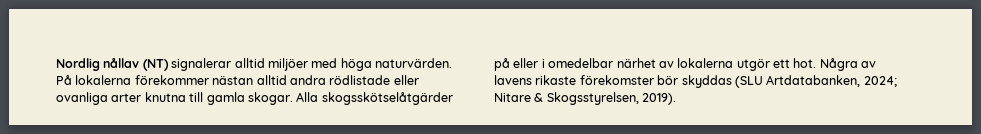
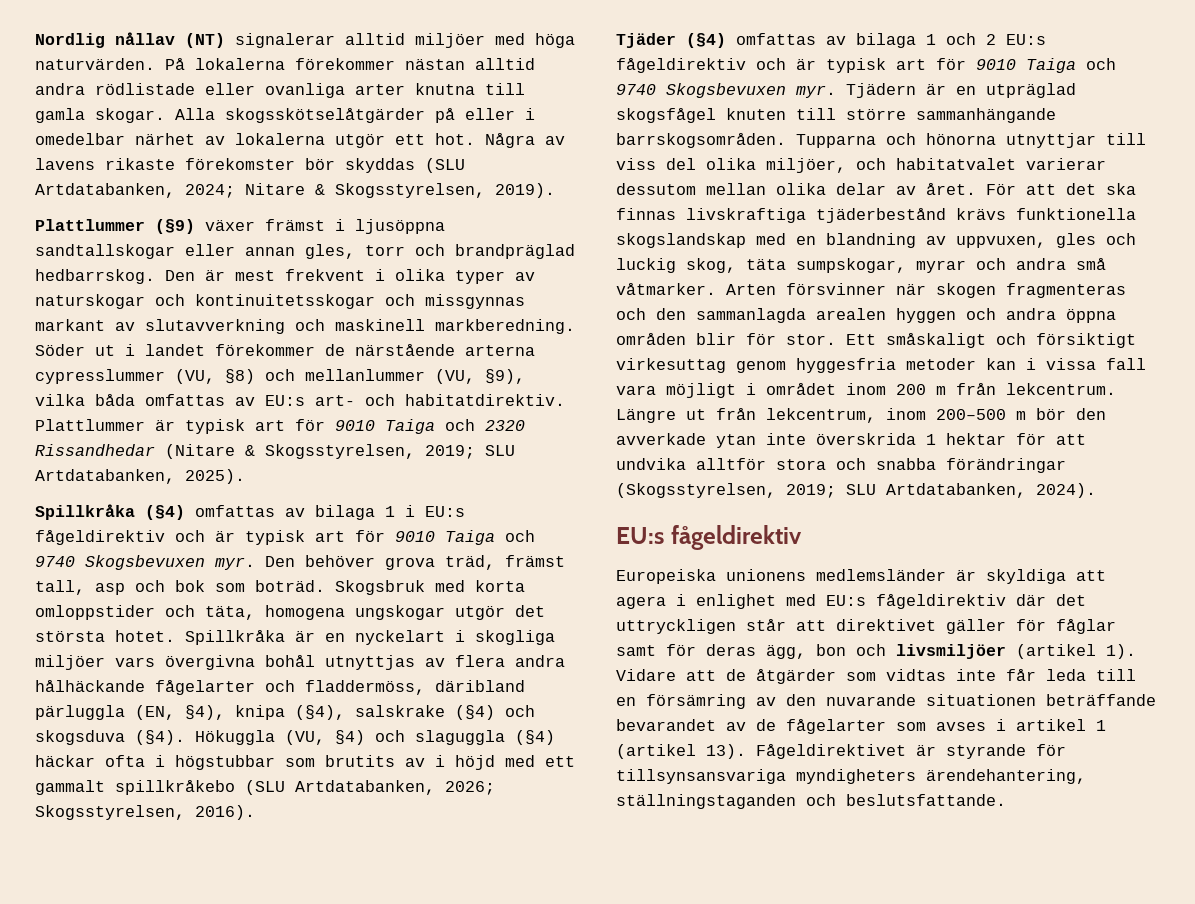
+ Plattlummer (§9) växer främst i ljusöppna sandtallskogar eller annan gles, torr och brandpräglad hedbarrskog. Den är mest frekvent i olika typer av naturskogar och kontinuitetsskogar och missgynnas markant av slutavverkning och maskinell markberedning. Söder ut i landet förekommer de närstående arterna cypresslummer (VU, §8) och mellanlummer (VU, §9), vilka båda omfattas av EU:s art- och habitatdirektiv. Plattlummer är typisk art för 9010 Taiga och 2320 Rissandhedar (Nitare & Skogsstyrelsen, 2019; SLU Artdatabanken, 2025).
+ Spillkråka (§4) omfattas av bilaga 1 i EU:s fågeldirektiv och är typisk art för 9010 Taiga och 9740 Skogsbevuxen myr. Den behöver grova träd, främst tall, asp och bok som boträd. Skogsbruk med korta omloppstider och täta, homogena ungskogar utgör det största hotet. Spillkråka är en nyckelart i skogliga miljöer vars övergivna bohål utnyttjas av flera andra hålhäckande fågelarter och fladdermöss, däribland pärluggla (EN, §4), knipa (§4), salskrake (§4) och skogsduva (§4). Hökuggla (VU, §4) och slaguggla (§4) häckar ofta i högstubbar som brutits av i höjd med ett gammalt spillkråkebo (SLU Artdatabanken, 2026; Skogsstyrelsen, 2016).
+ Tjäder (§4) omfattas av bilaga 1 och 2 EU:s fågeldirektiv och är typisk art för 9010 Taiga och 9740 Skogsbevuxen myr. Tjädern är en utpräglad skogsfågel knuten till större sammanhängande barrskogsområden. Tupparna och hönorna utnyttjar till viss del olika miljöer, och habitatvalet varierar dessutom mellan olika delar av året. För att det ska finnas livskraftiga tjäderbestånd krävs funktionella skogslandskap med en blandning av uppvuxen, gles och luckig skog, täta sumpskogar, myrar och andra små våtmarker. Arten försvinner när skogen fragmenteras och den sammanlagda arealen hyggen och andra öppna områden blir för stor. Ett småskaligt och försiktigt virkesuttag genom hyggesfria metoder kan i vissa fall vara möjligt i området inom 200 m från lekcentrum. Längre ut från lekcentrum, inom 200–500 m bör den avverkade ytan inte överskrida 1 hektar för att undvika alltför stora och snabba förändringar (Skogsstyrelsen, 2019; SLU Artdatabanken, 2024).
+ EU:s fågeldirektiv
+ Europeiska unionens medlemsländer är skyldiga att agera i enlighet med EU:s fågeldirektiv där det uttryckligen står att direktivet gäller för fåglar samt för deras ägg, bon och livsmiljöer (artikel 1). Vidare att de åtgärder som vidtas inte får leda till en försämring av den nuvarande situationen beträffande bevarandet av de fågelarter som avses i artikel 1 (artikel 13). Fågeldirektivet är styrande för tillsynsansvariga myndigheters ärendehantering, ställningstaganden och beslutsfattande.

